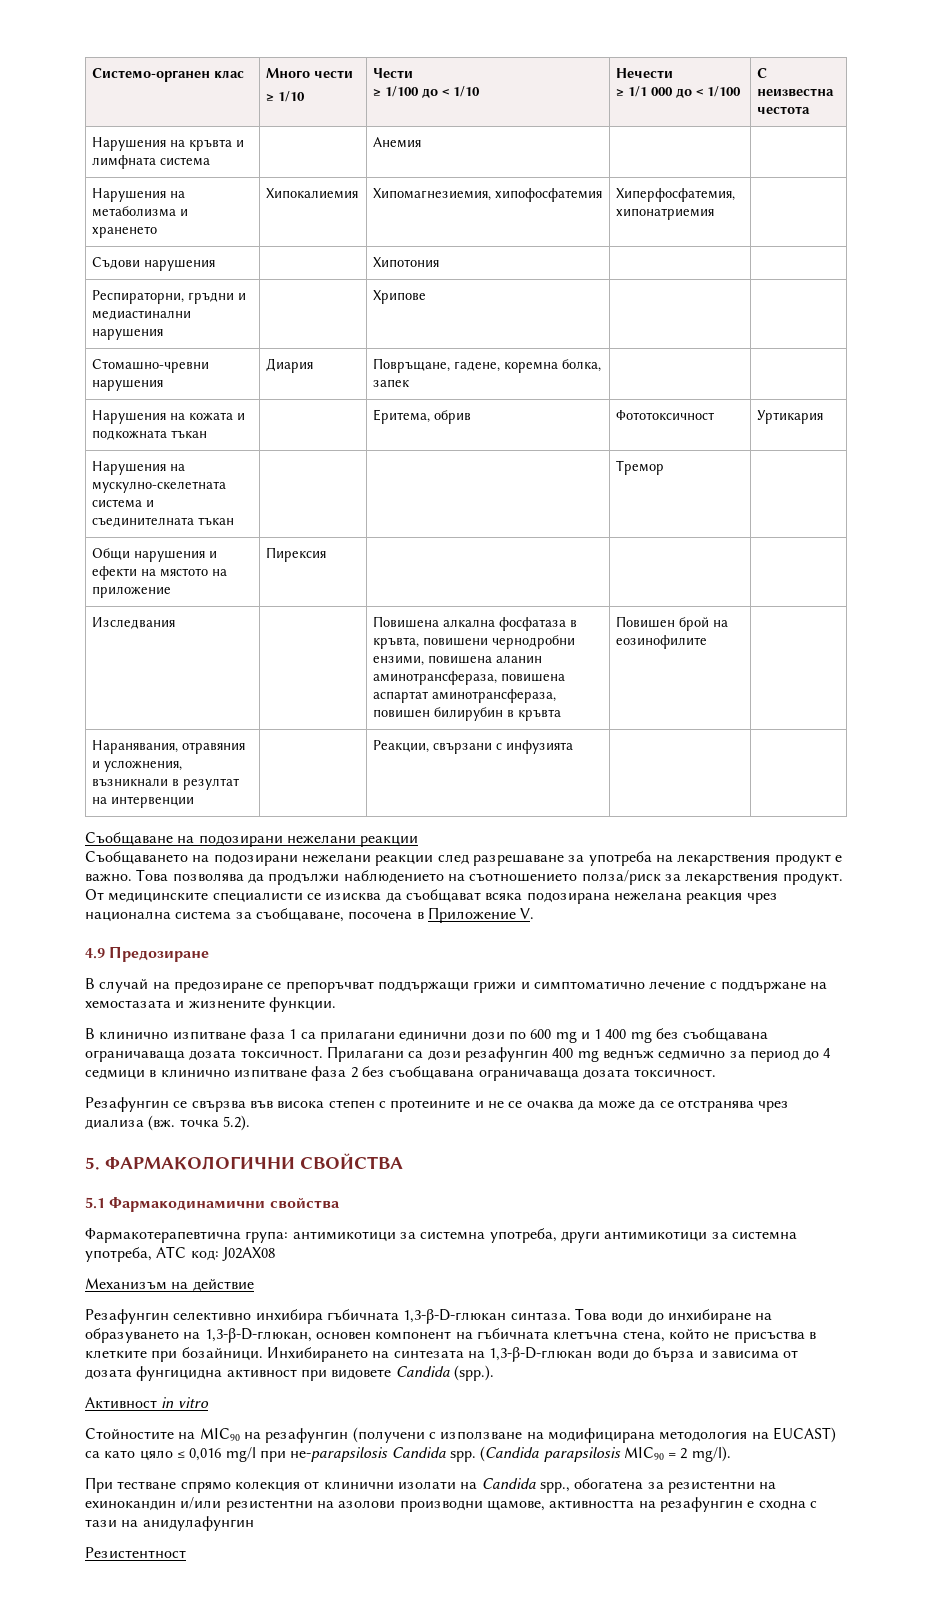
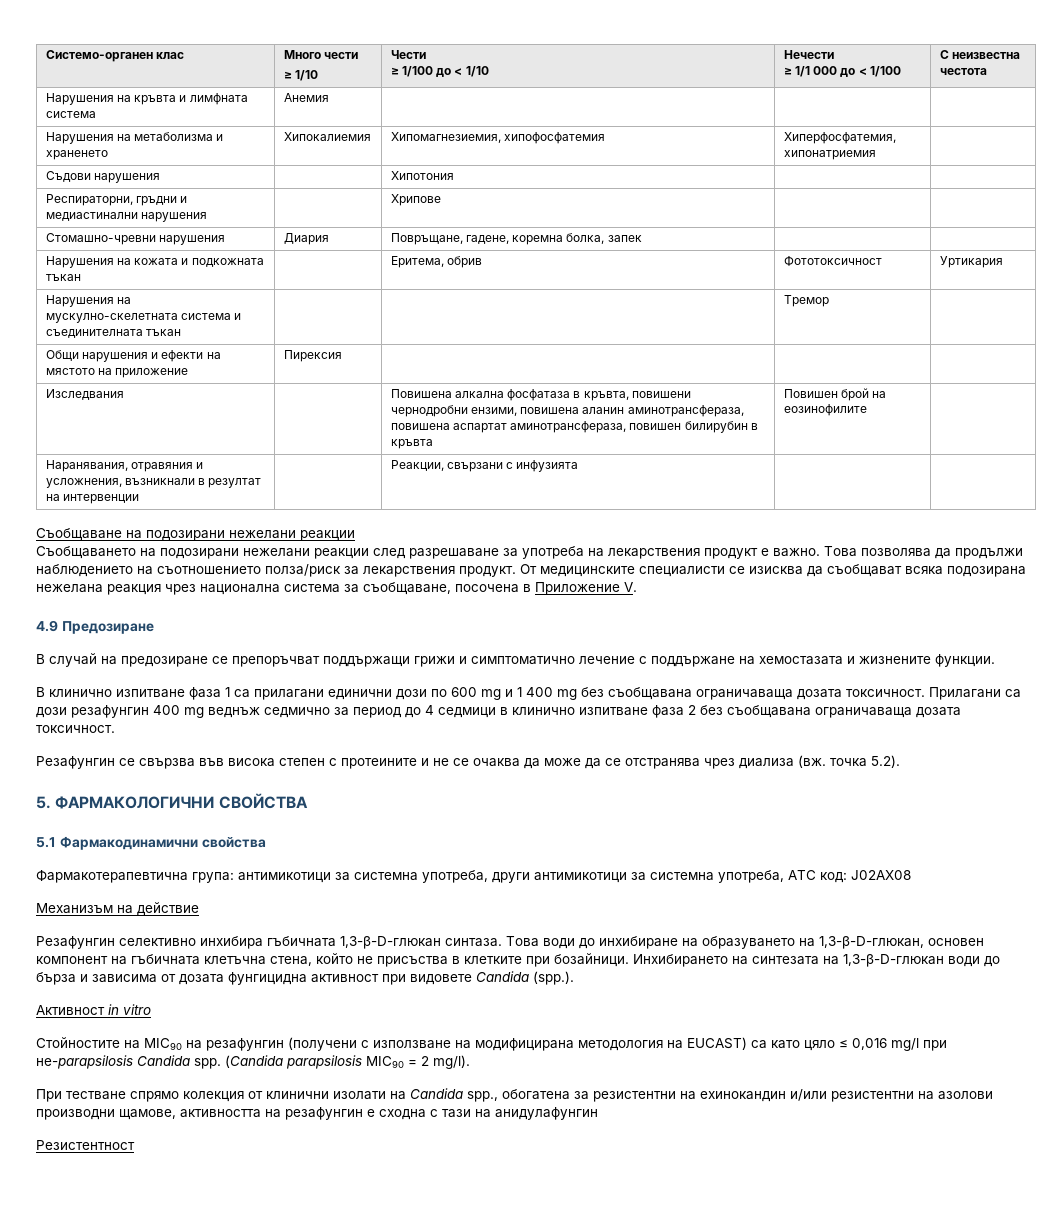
- Нарушения на кръвта и лимфната система | | Анемия | |
+ Нарушения на кръвта и лимфната система | Анемия | | |

